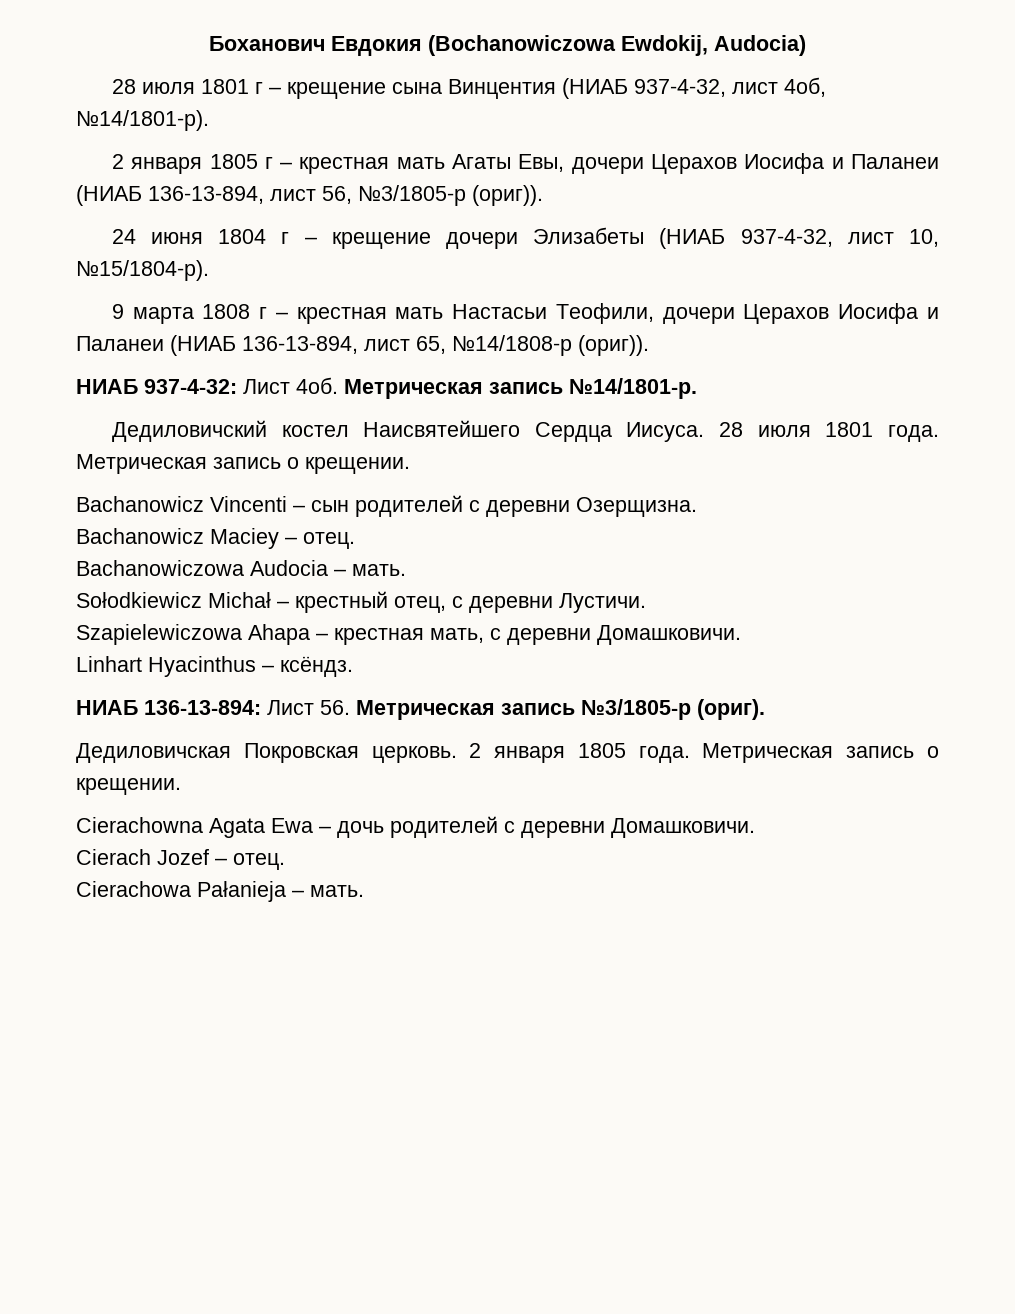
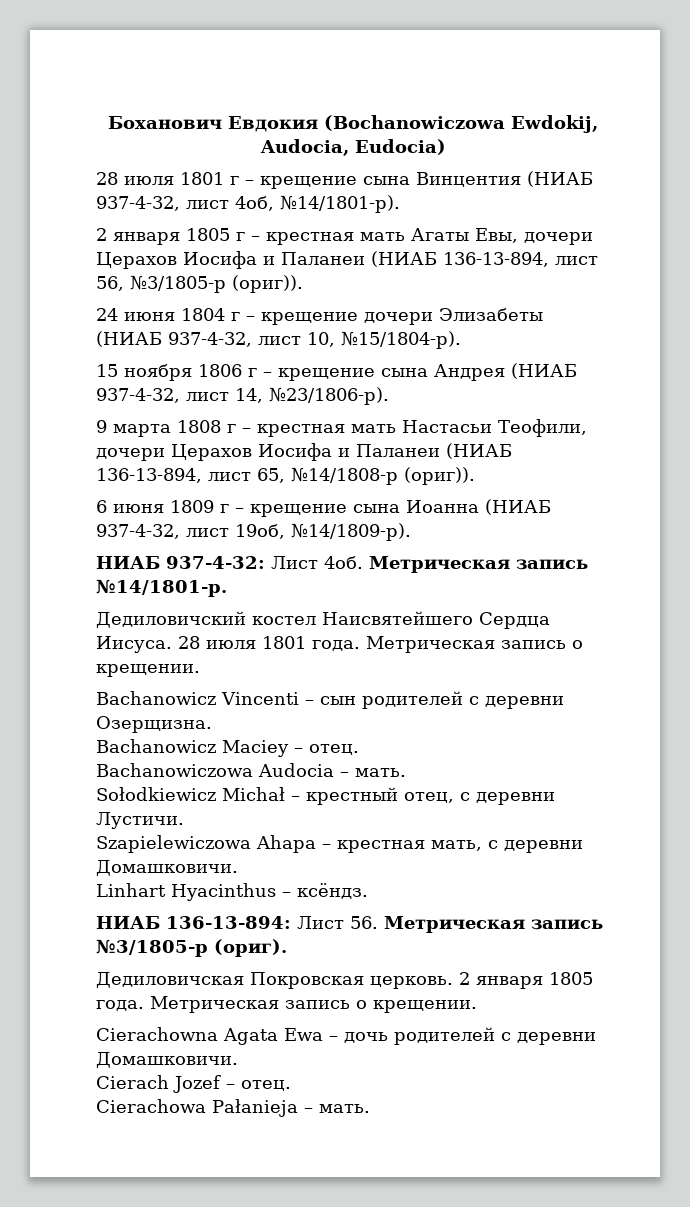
- Боханович Евдокия (Bochanowiczowa Ewdokij, Audocia)
+ Боханович Евдокия (Bochanowiczowa Ewdokij, Audocia, Eudocia)
+ 15 ноября 1806 г – крещение сына Андрея (НИАБ 937-4-32, лист 14, №23/1806-р).
+ 6 июня 1809 г – крещение сына Иоанна (НИАБ 937-4-32, лист 19об, №14/1809-р).

